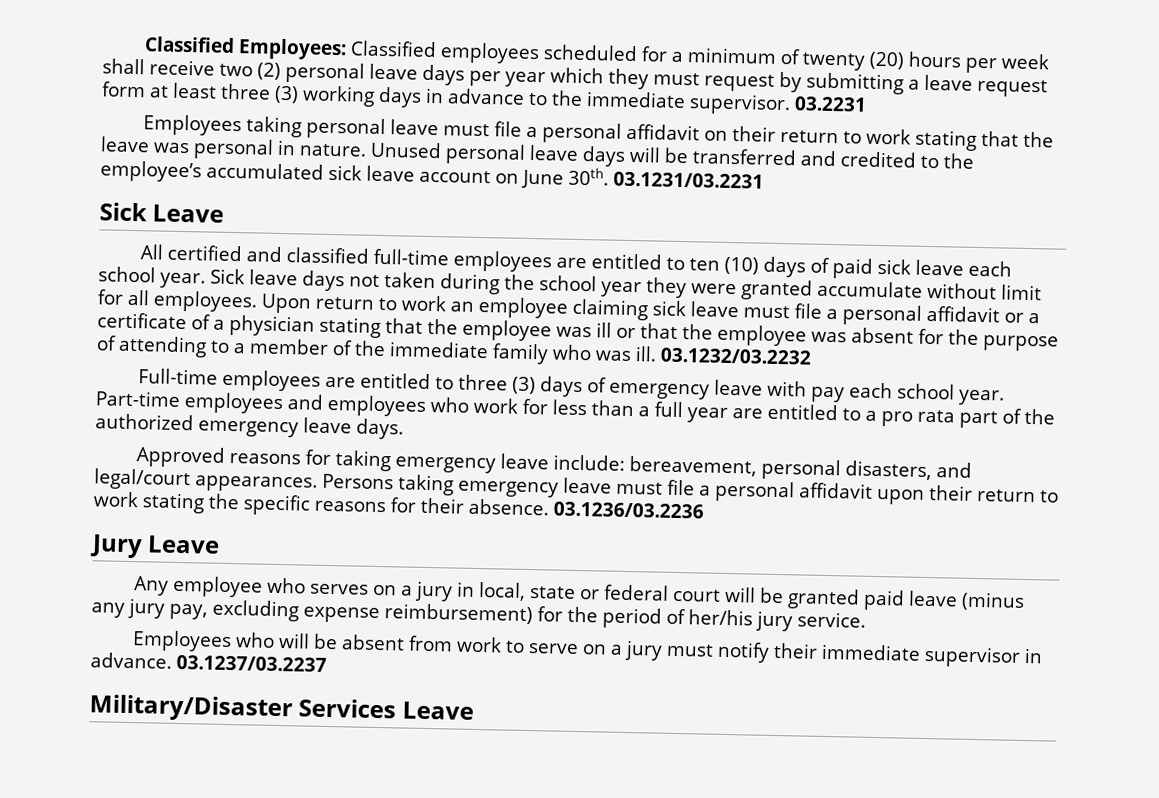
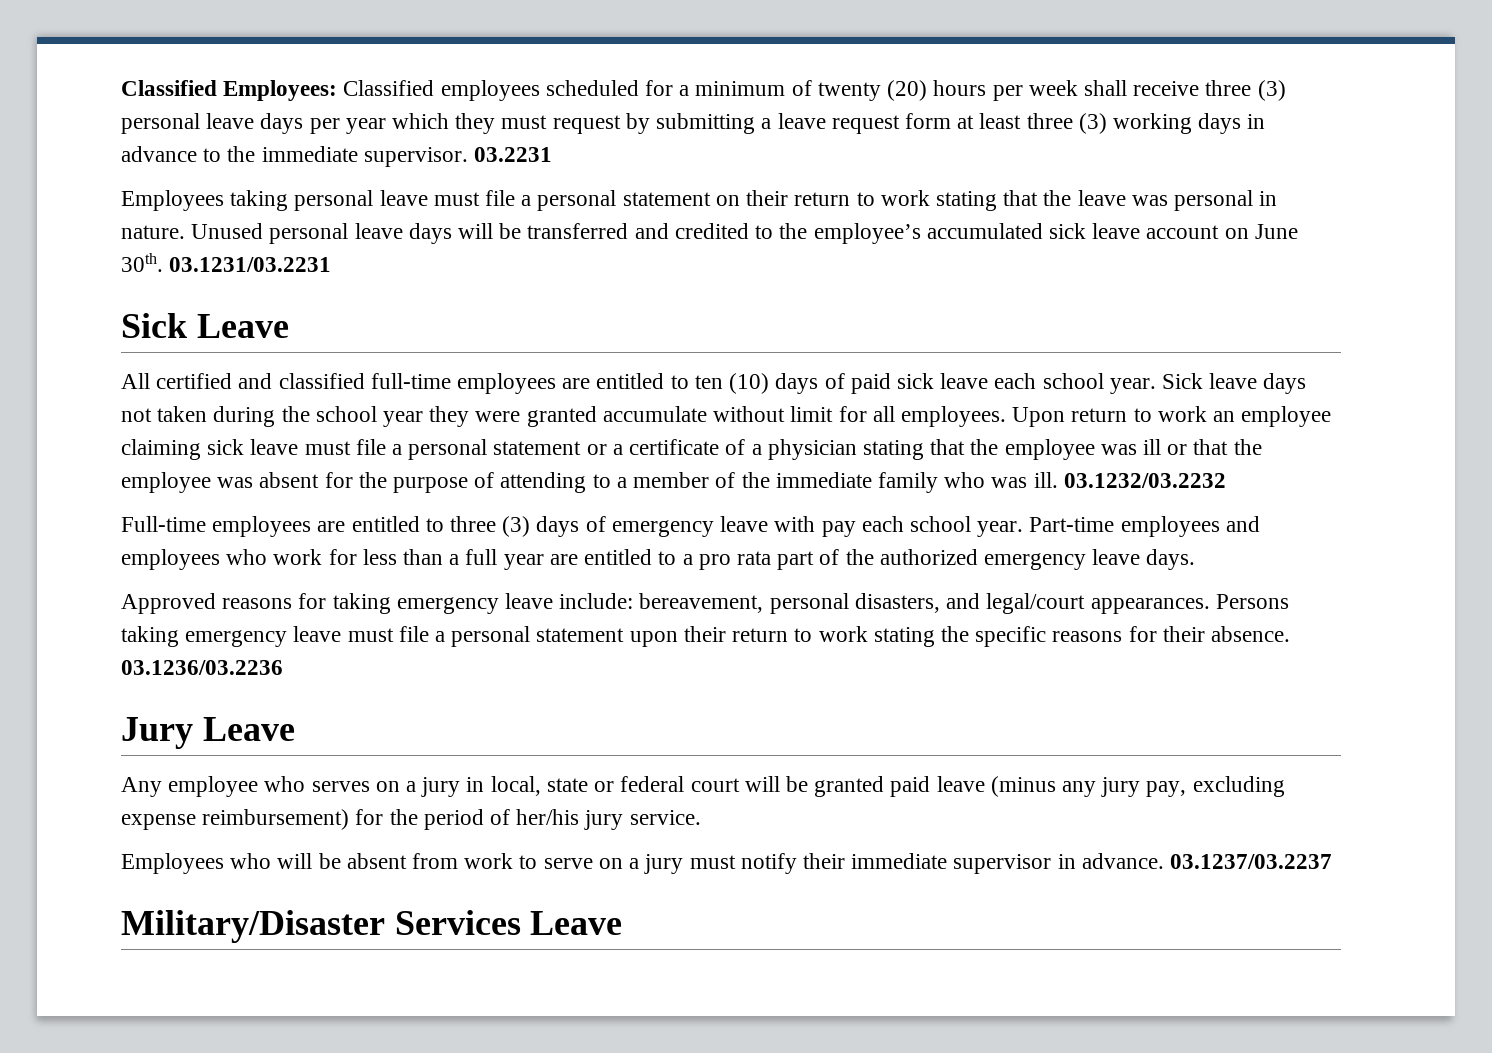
- Classified Employees: Classified employees scheduled for a minimum of twenty (20) hours per week shall receive two (2) personal leave days per year which they must request by submitting a leave request form at least three (3) working days in advance to the immediate supervisor.
+ Classified Employees: Classified employees scheduled for a minimum of twenty (20) hours per week shall receive three (3) personal leave days per year which they must request by submitting a leave request form at least three (3) working days in advance to the immediate supervisor.
- Employees taking personal leave must file a personal affidavit on their return to work stating that the leave was personal in nature.
+ Employees taking personal leave must file a personal statement on their return to work stating that the leave was personal in nature.
- Upon return to work an employee claiming sick leave must file a personal affidavit or a certificate of a physician stating that the employee was ill or that the employee was absent for the purpose of attending to a member of the immediate family who was ill.
+ Upon return to work an employee claiming sick leave must file a personal statement or a certificate of a physician stating that the employee was ill or that the employee was absent for the purpose of attending to a member of the immediate family who was ill.
- Persons taking emergency leave must file a personal affidavit upon their return to work stating the specific reasons for their absence.
+ Persons taking emergency leave must file a personal statement upon their return to work stating the specific reasons for their absence.

